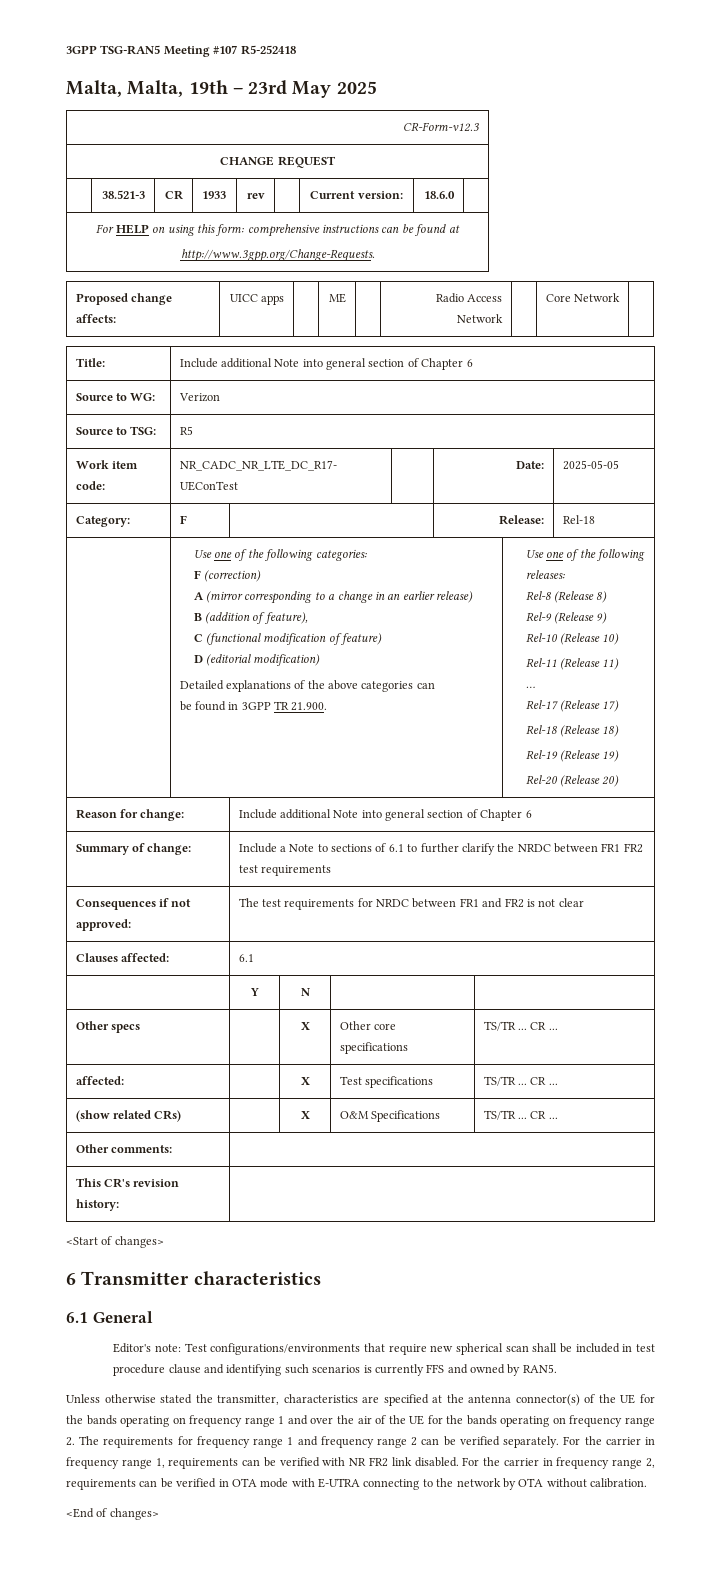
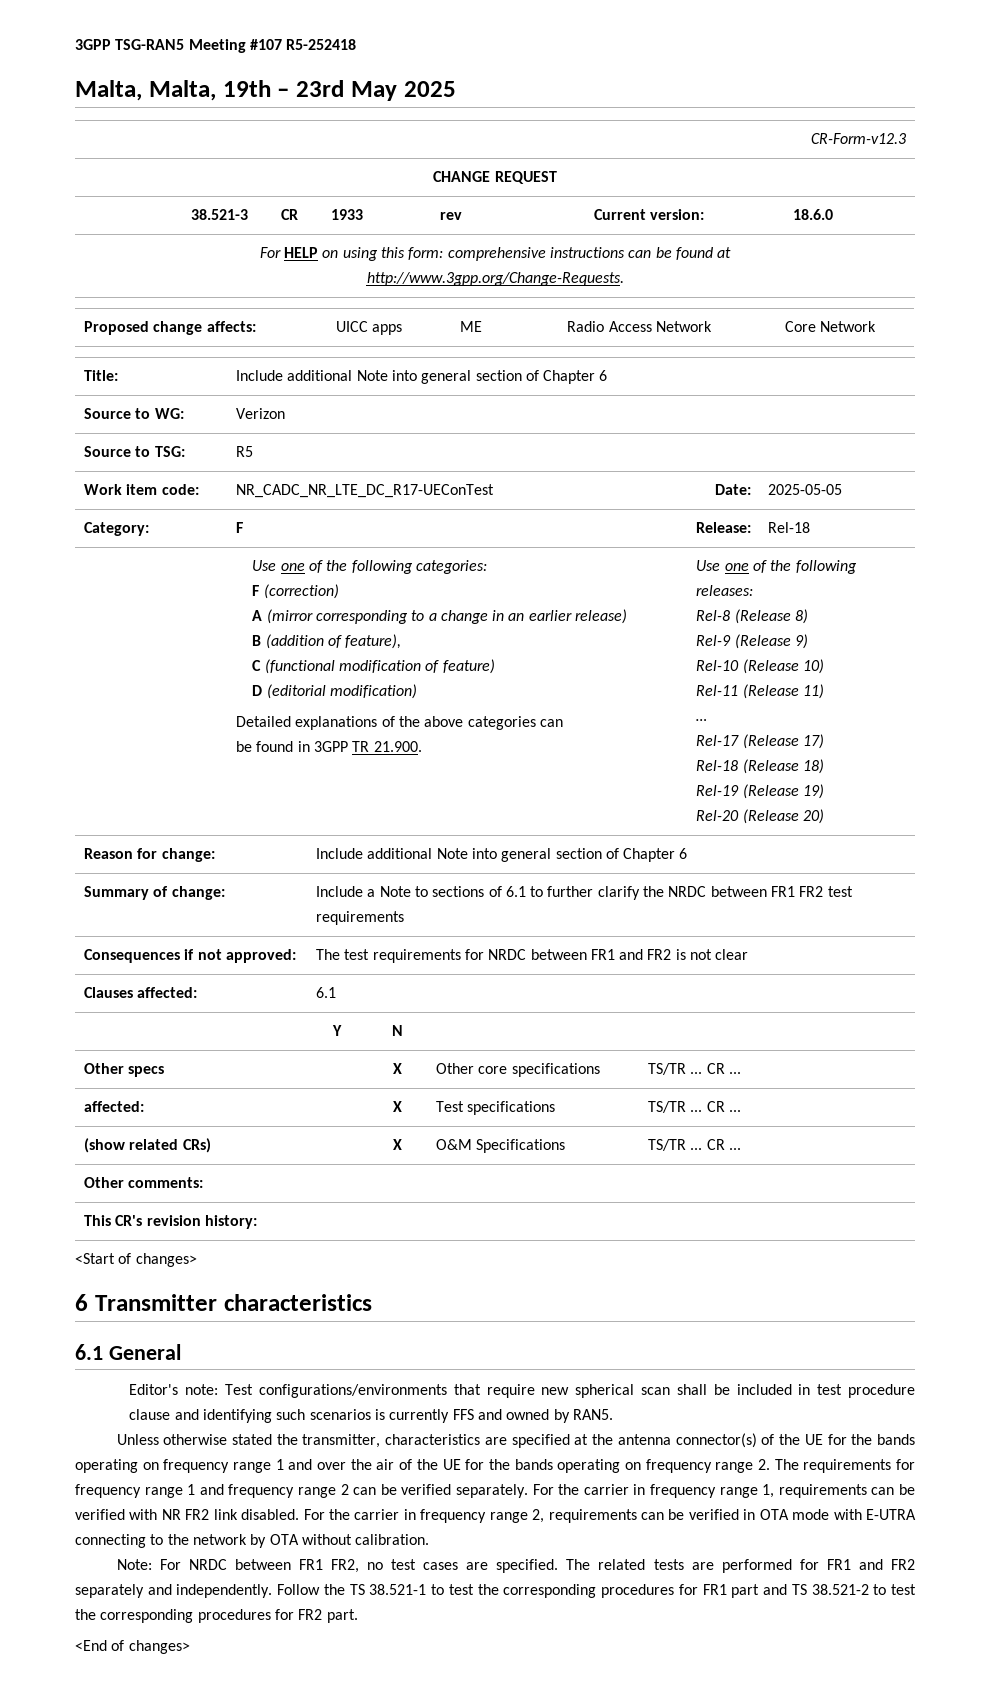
+ Note: For NRDC between FR1 FR2, no test cases are specified. The related tests are performed for FR1 and FR2 separately and independently. Follow the TS 38.521-1 to test the corresponding procedures for FR1 part and TS 38.521-2 to test the corresponding procedures for FR2 part.

